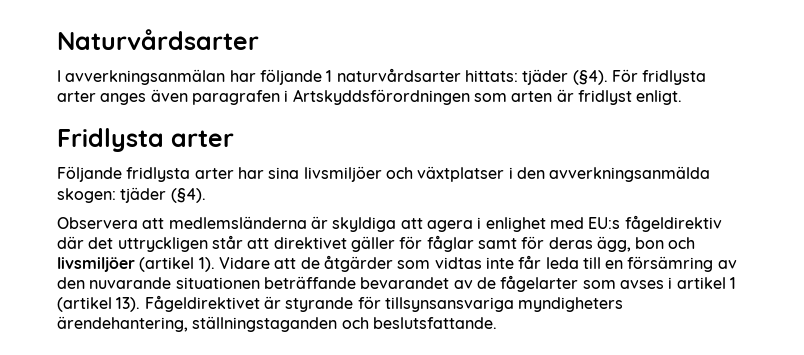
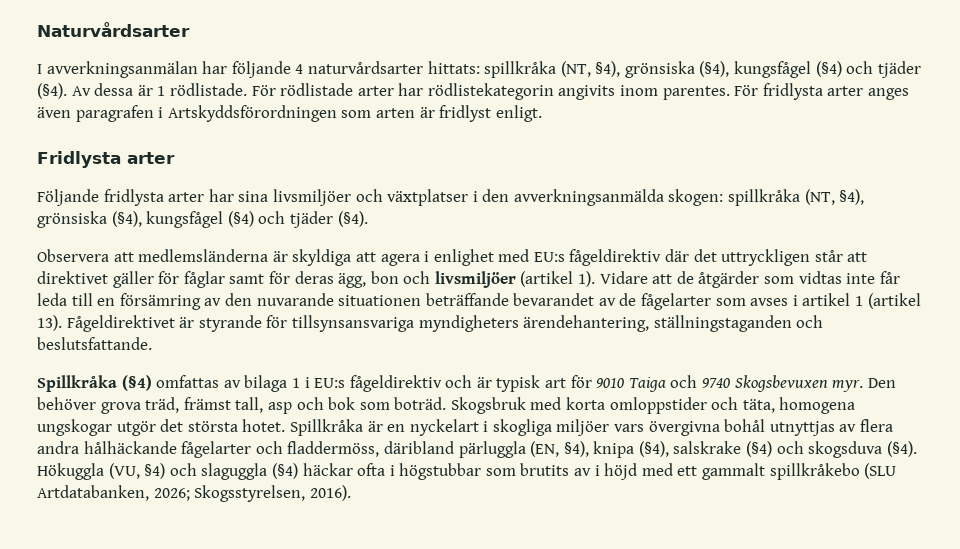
- I avverkningsanmälan har följande 1 naturvårdsarter hittats: tjäder (§4).
+ I avverkningsanmälan har följande 4 naturvårdsarter hittats: spillkråka (NT, §4), grönsiska (§4), kungsfågel (§4) och tjäder (§4). Av dessa är 1 rödlistade. För rödlistade arter har rödlistekategorin angivits inom parentes.
- Följande fridlysta arter har sina livsmiljöer och växtplatser i den avverkningsanmälda skogen: tjäder (§4).
+ Följande fridlysta arter har sina livsmiljöer och växtplatser i den avverkningsanmälda skogen: spillkråka (NT, §4), grönsiska (§4), kungsfågel (§4) och tjäder (§4).
+ Spillkråka (§4) omfattas av bilaga 1 i EU:s fågeldirektiv och är typisk art för 9010 Taiga och 9740 Skogsbevuxen myr. Den behöver grova träd, främst tall, asp och bok som boträd. Skogsbruk med korta omloppstider och täta, homogena ungskogar utgör det största hotet. Spillkråka är en nyckelart i skogliga miljöer vars övergivna bohål utnyttjas av flera andra hålhäckande fågelarter och fladdermöss, däribland pärluggla (EN, §4), knipa (§4), salskrake (§4) och skogsduva (§4). Hökuggla (VU, §4) och slaguggla (§4) häckar ofta i högstubbar som brutits av i höjd med ett gammalt spillkråkebo (SLU Artdatabanken, 2026; Skogsstyrelsen, 2016).

